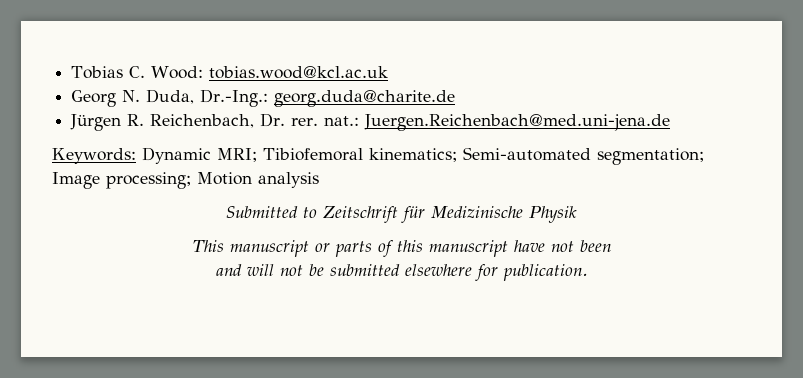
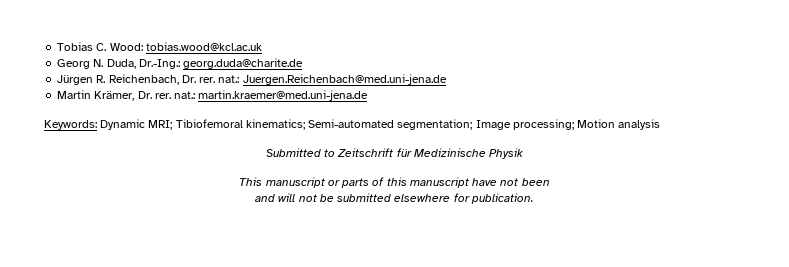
+ Martin Krämer, Dr. rer. nat.: martin.kraemer@med.uni-jena.de

